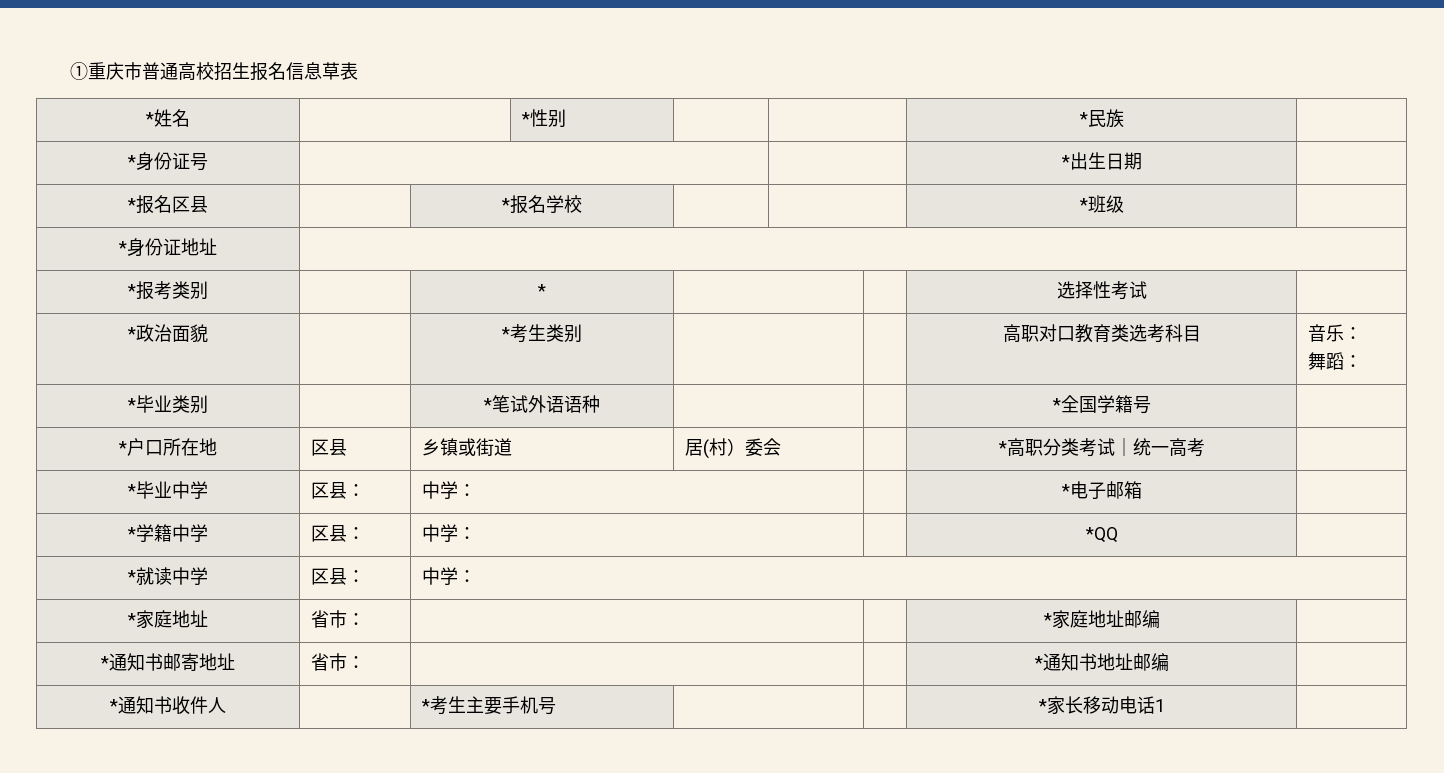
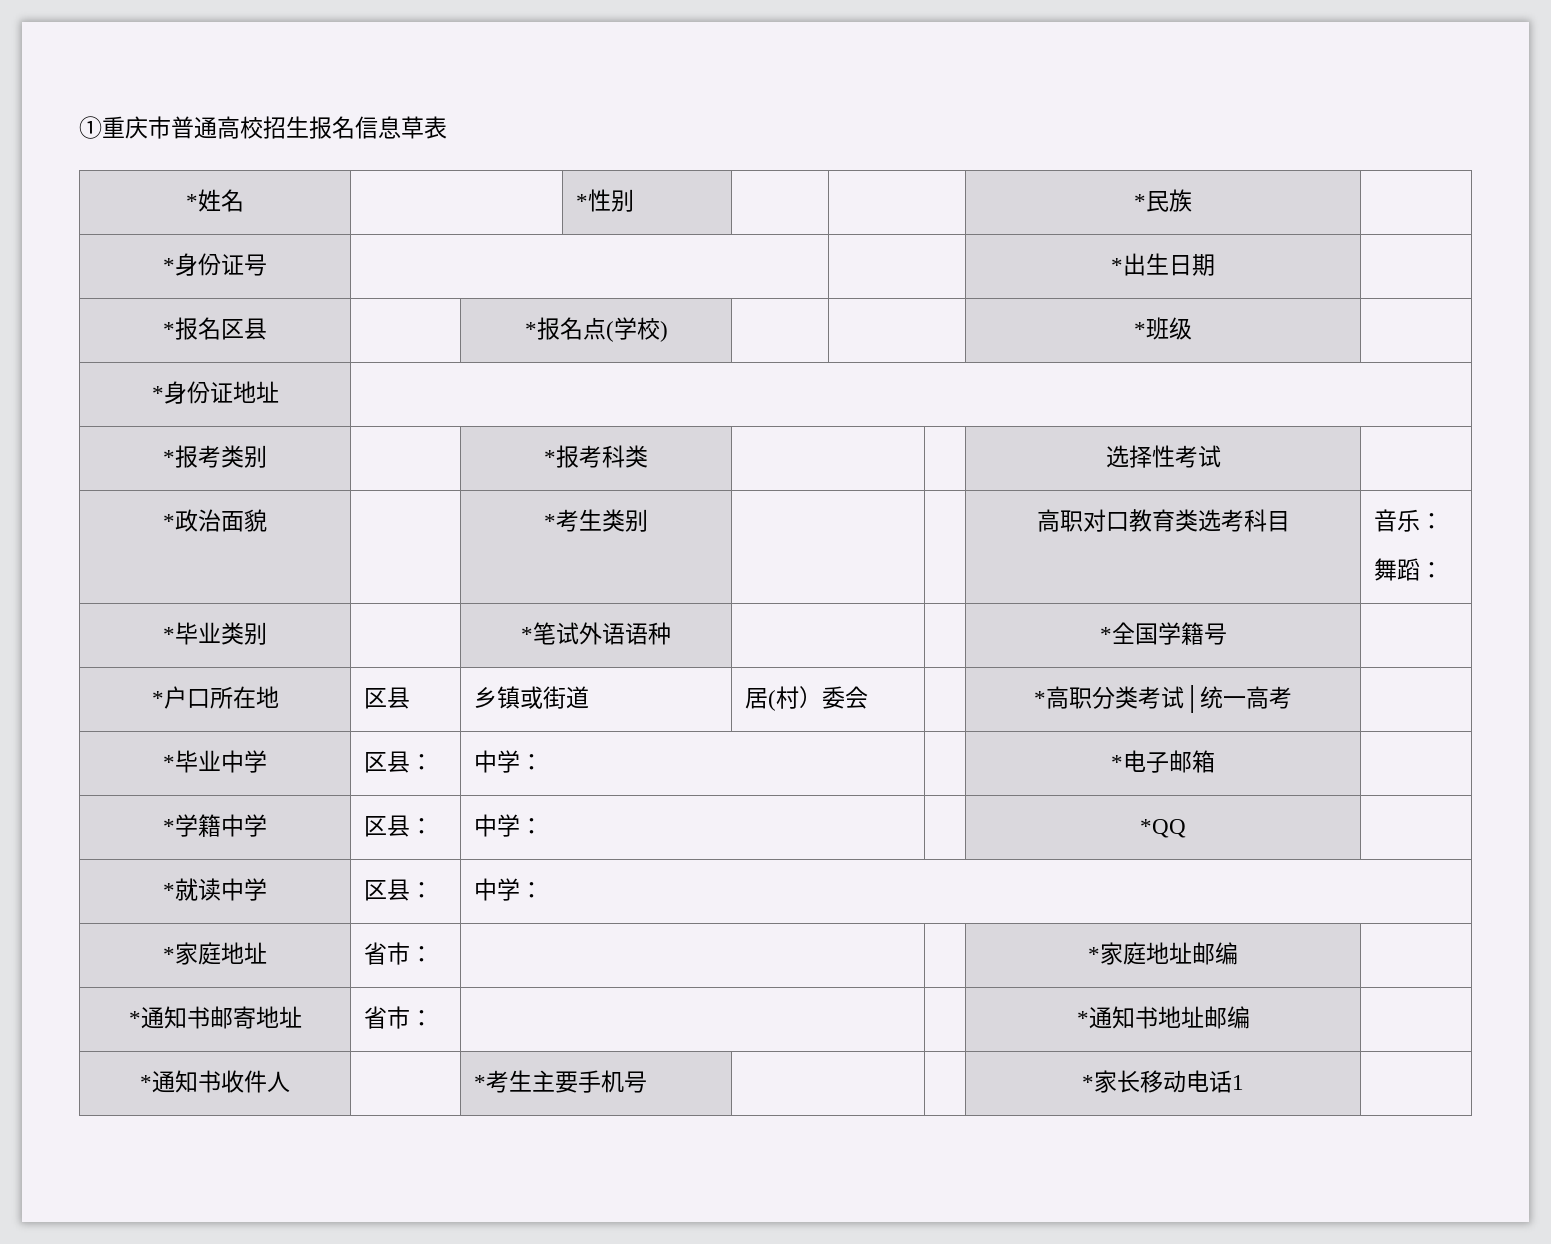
- *报名区县 | | *报名学校 | | | *班级 |
+ *报名区县 | | *报名点(学校) | | | *班级 |
- *报考类别 | | * | | | 选择性考试 |
+ *报考类别 | | *报考科类 | | | 选择性考试 |

